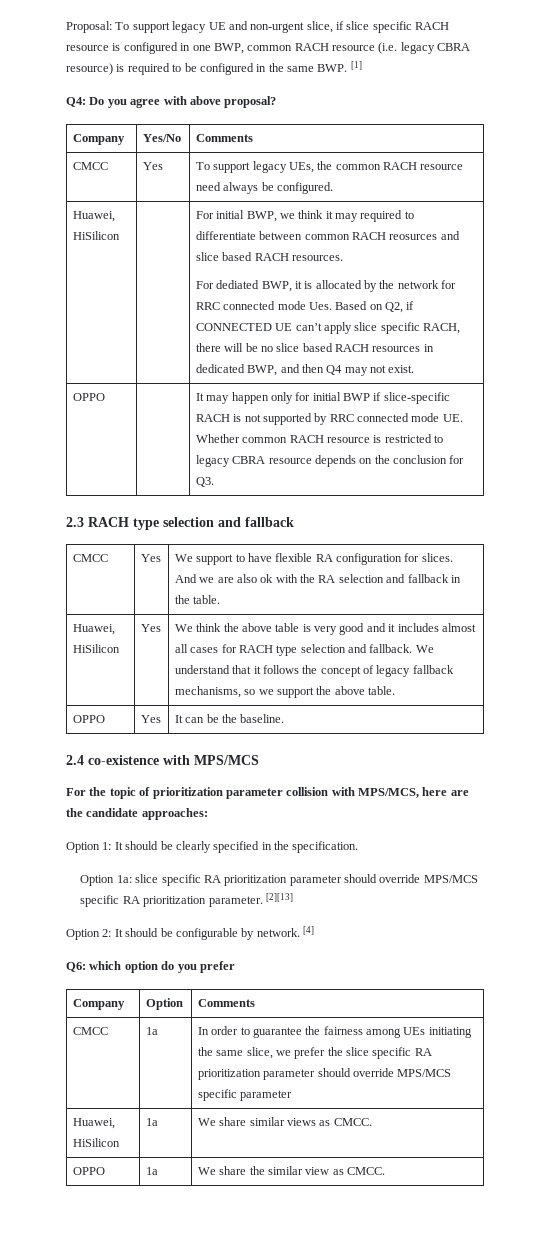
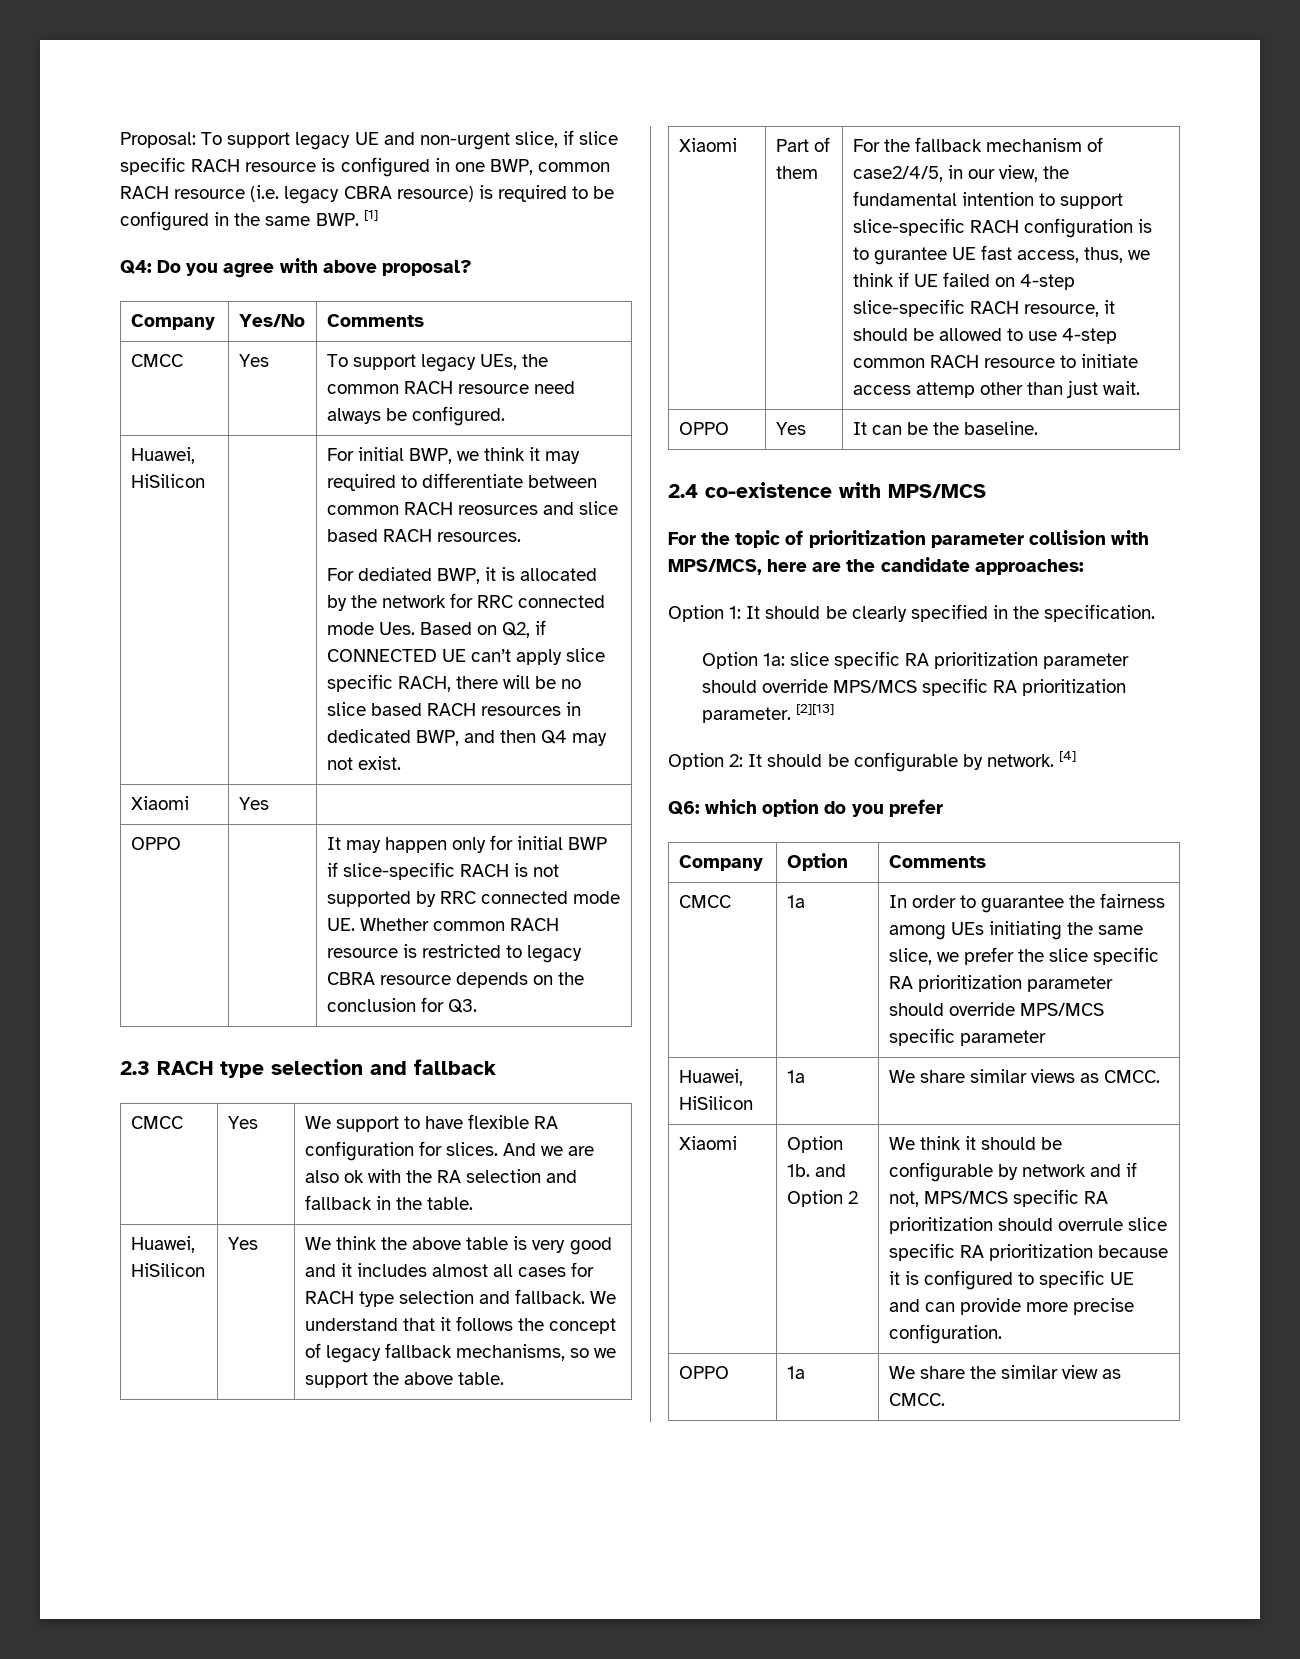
+ Xiaomi | Yes |
+ Xiaomi | Part of them | For the fallback mechanism of case2/4/5, in our view, the fundamental intention to support slice-specific RACH configuration is to gurantee UE fast access, thus, we think if UE failed on 4-step slice-specific RACH resource, it should be allowed to use 4-step common RACH resource to initiate access attemp other than just wait.
+ Xiaomi | Option 1b. and Option 2 | We think it should be configurable by network and if not, MPS/MCS specific RA prioritization should overrule slice specific RA prioritization because it is configured to specific UE and can provide more precise configuration.

